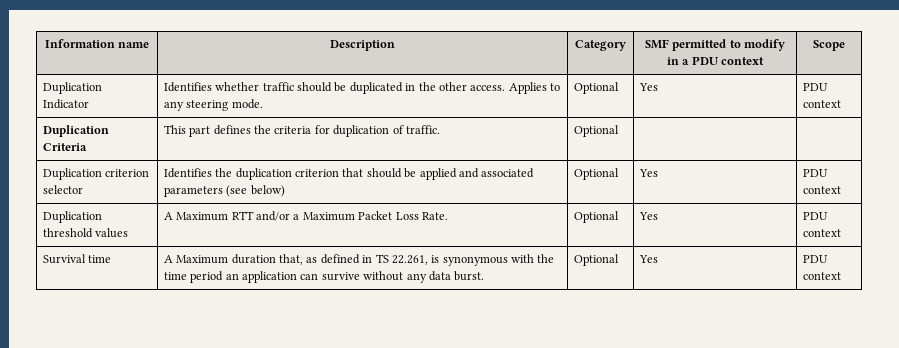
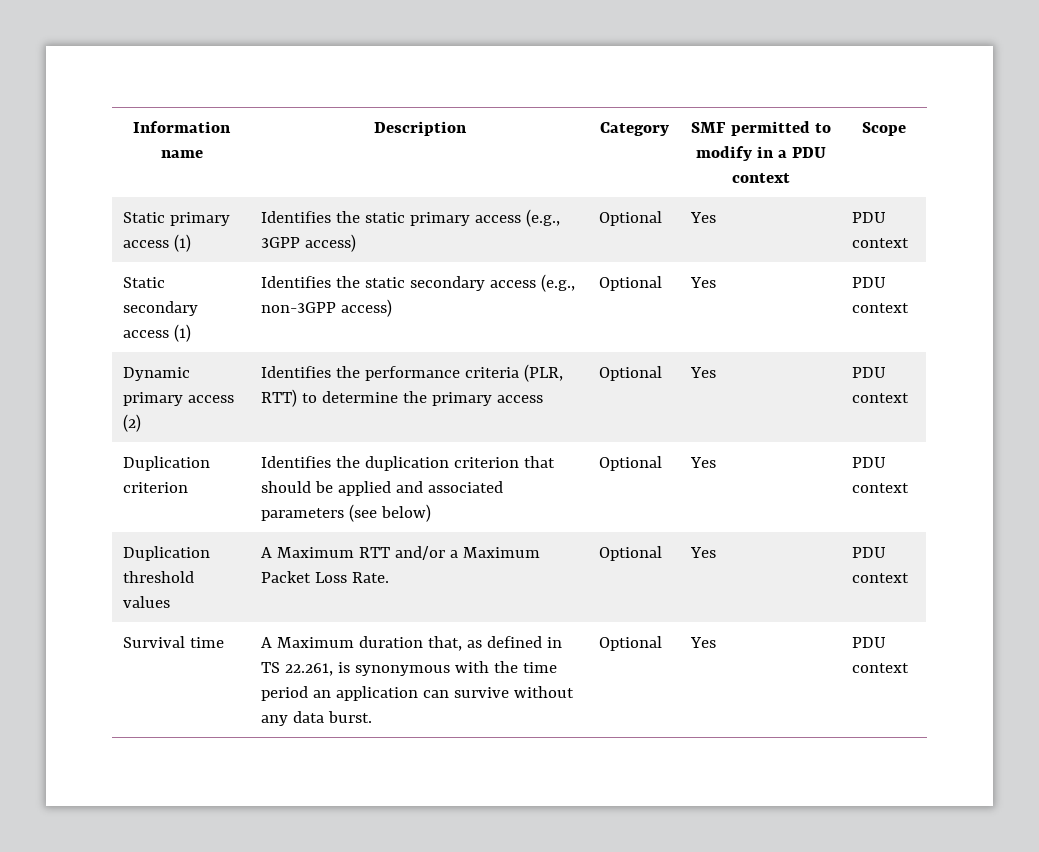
- Duplication Indicator | Identifies whether traffic should be duplicated in the other access. Applies to any steering mode. | Optional | Yes | PDU context
- Duplication Criteria | This part defines the criteria for duplication of traffic. | Optional | |
+ Static primary access (1) | Identifies the static primary access (e.g., 3GPP access) | Optional | Yes | PDU context
+ Static secondary access (1) | Identifies the static secondary access (e.g., non-3GPP access) | Optional | Yes | PDU context
+ Dynamic primary access (2) | Identifies the performance criteria (PLR, RTT) to determine the primary access | Optional | Yes | PDU context
- Duplication criterion selector | Identifies the duplication criterion that should be applied and associated parameters (see below) | Optional | Yes | PDU context
+ Duplication criterion | Identifies the duplication criterion that should be applied and associated parameters (see below) | Optional | Yes | PDU context

